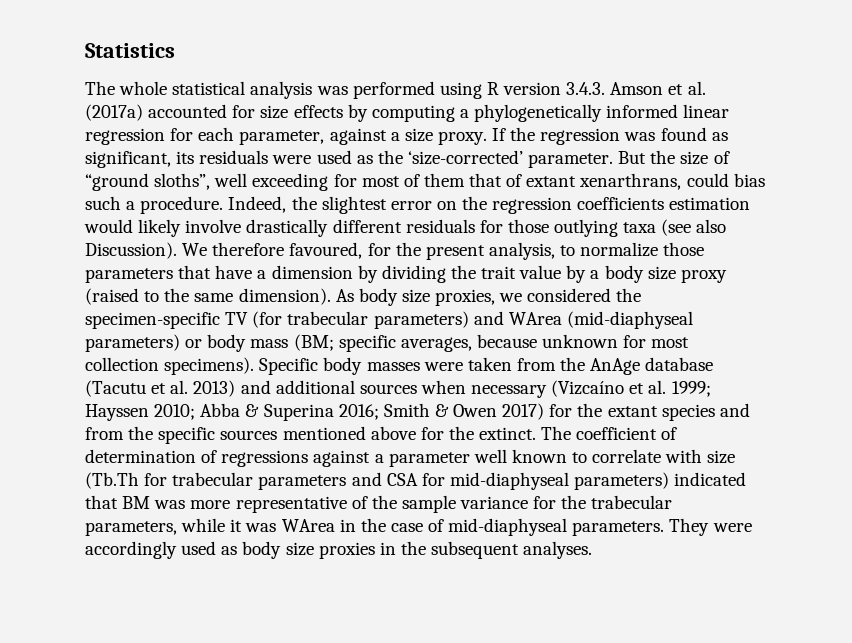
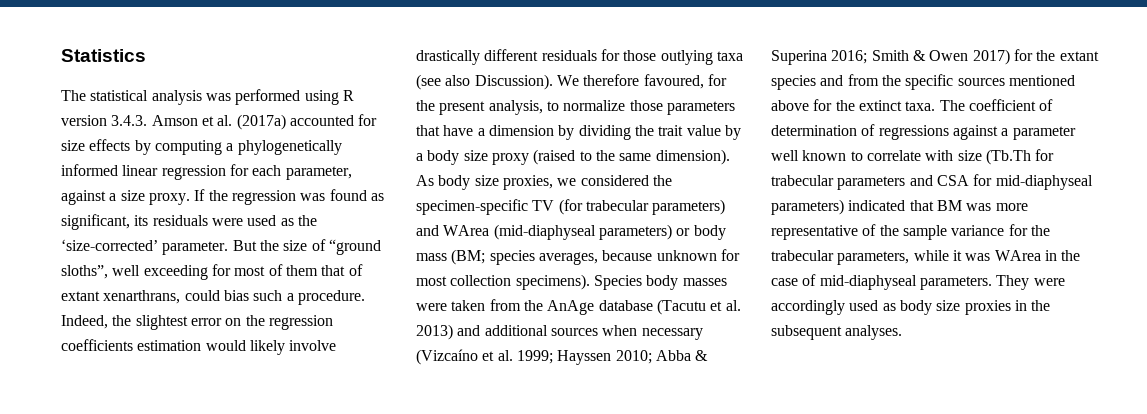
- The whole statistical analysis was performed using R version 3.4.3. Amson et al. (2017a) accounted for size effects by computing a phylogenetically informed linear regression for each parameter, against a size proxy.
+ The statistical analysis was performed using R version 3.4.3. Amson et al. (2017a) accounted for size effects by computing a phylogenetically informed linear regression for each parameter, against a size proxy.
- As body size proxies, we considered the specimen-specific TV (for trabecular parameters) and WArea (mid-diaphyseal parameters) or body mass (BM; specific averages, because unknown for most collection specimens).
+ As body size proxies, we considered the specimen-specific TV (for trabecular parameters) and WArea (mid-diaphyseal parameters) or body mass (BM; species averages, because unknown for most collection specimens).
- Specific body masses were taken from the AnAge database (Tacutu et al. 2013) and additional sources when necessary (Vizcaíno et al. 1999; Hayssen 2010; Abba & Superina 2016; Smith & Owen 2017) for the extant species and from the specific sources mentioned above for the extinct.
+ Species body masses were taken from the AnAge database (Tacutu et al. 2013) and additional sources when necessary (Vizcaíno et al. 1999; Hayssen 2010; Abba & Superina 2016; Smith & Owen 2017) for the extant species and from the specific sources mentioned above for the extinct taxa.

